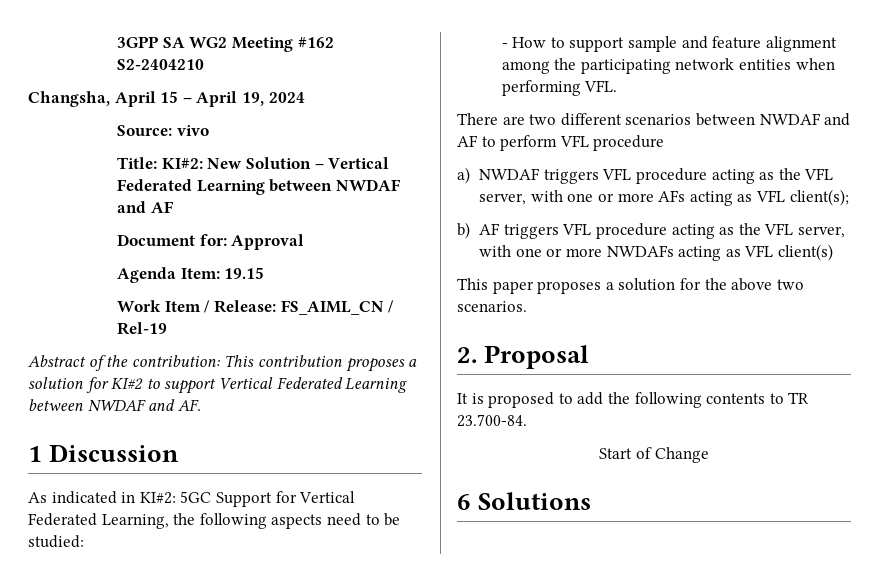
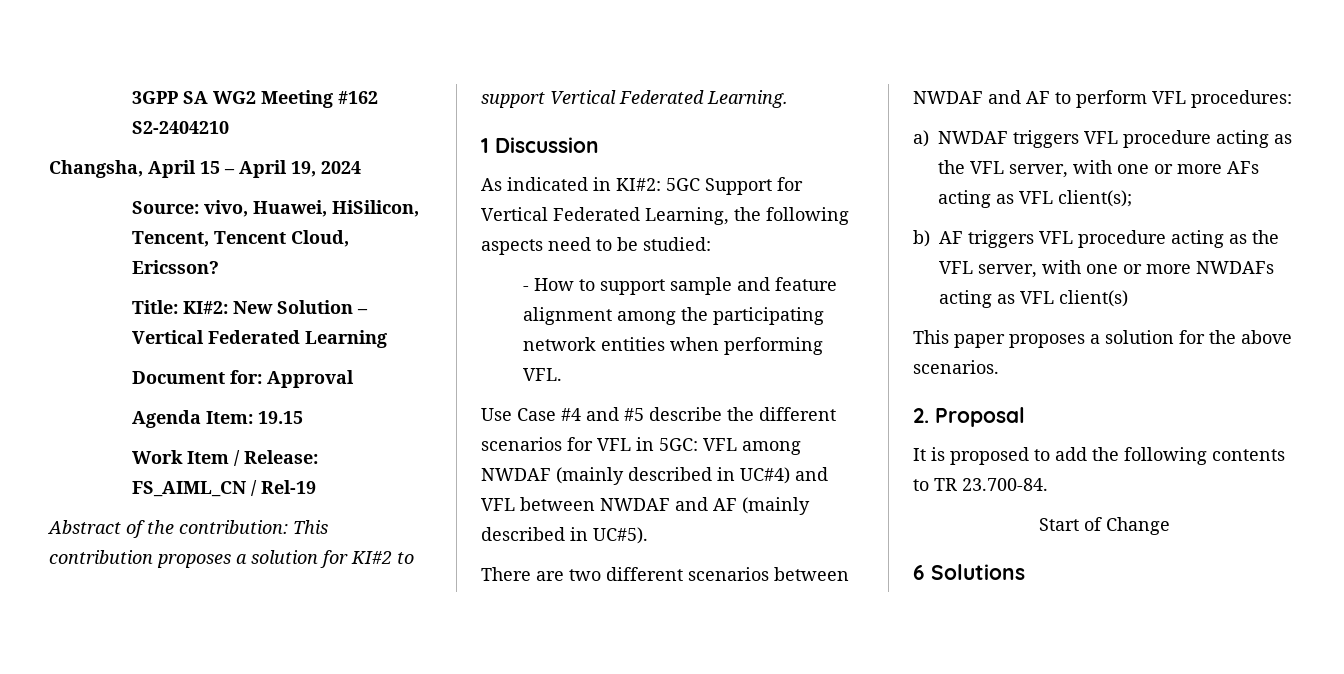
- Source: vivo
+ Source: vivo, Huawei, HiSilicon, Tencent, Tencent Cloud, Ericsson?
- Title: KI#2: New Solution – Vertical Federated Learning between NWDAF and AF
+ Title: KI#2: New Solution – Vertical Federated Learning
- Abstract of the contribution: This contribution proposes a solution for KI#2 to support Vertical Federated Learning between NWDAF and AF.
+ Abstract of the contribution: This contribution proposes a solution for KI#2 to support Vertical Federated Learning.
+ Use Case #4 and #5 describe the different scenarios for VFL in 5GC: VFL among NWDAF (mainly described in UC#4) and VFL between NWDAF and AF (mainly described in UC#5).
- There are two different scenarios between NWDAF and AF to perform VFL procedure
+ There are two different scenarios between NWDAF and AF to perform VFL procedures:
- This paper proposes a solution for the above two scenarios.
+ This paper proposes a solution for the above scenarios.

